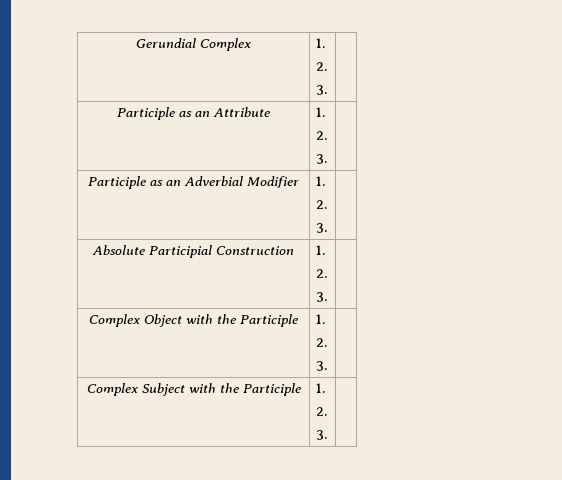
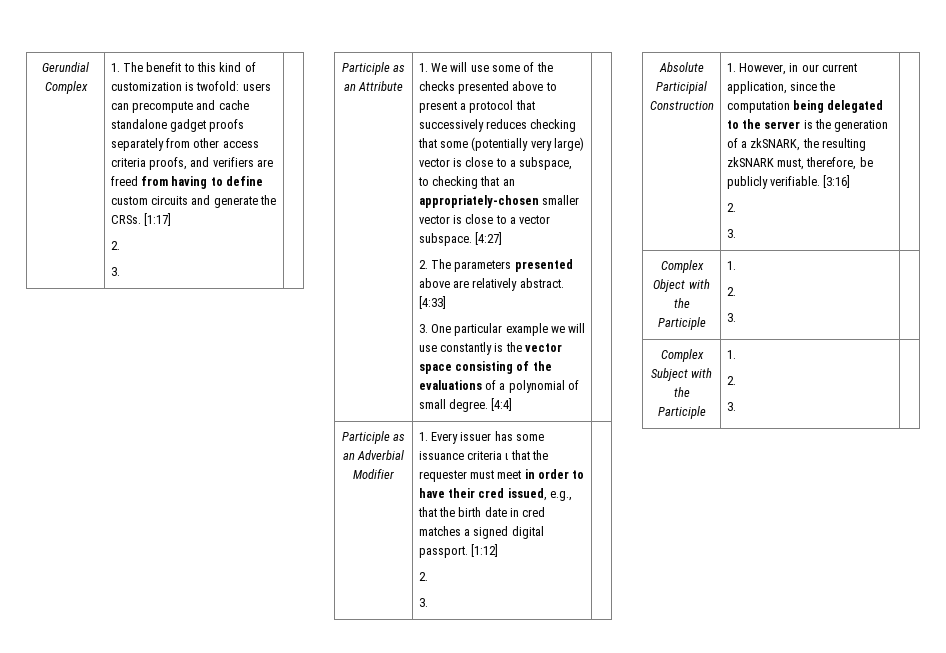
- Gerundial Complex | 1.
+ Gerundial Complex | 1. The benefit to this kind of customization is twofold: users can precompute and cache standalone gadget proofs separately from other access criteria proofs, and verifiers are freed from having to define custom circuits and generate the CRSs. [1:17]
- Participle as an Attribute | 1.
- 2.
- 3.
+ Participle as an Attribute | 1. We will use some of the checks presented above to present a protocol that successively reduces checking that some (potentially very large) vector is close to a subspace, to checking that an appropriately-chosen smaller vector is close to a vector subspace. [4:27]
+ 2. The parameters presented above are relatively abstract. [4:33]
+ 3. One particular example we will use constantly is the vector space consisting of the evaluations of a polynomial of small degree. [4:4]
- Participle as an Adverbial Modifier | 1.
+ Participle as an Adverbial Modifier | 1. Every issuer has some issuance criteria ι that the requester must meet in order to have their cred issued, e.g., that the birth date in cred matches a signed digital passport. [1:12]
- Absolute Participial Construction | 1.
+ Absolute Participial Construction | 1. However, in our current application, since the computation being delegated to the server is the generation of a zkSNARK, the resulting zkSNARK must, therefore, be publicly verifiable. [3:16]

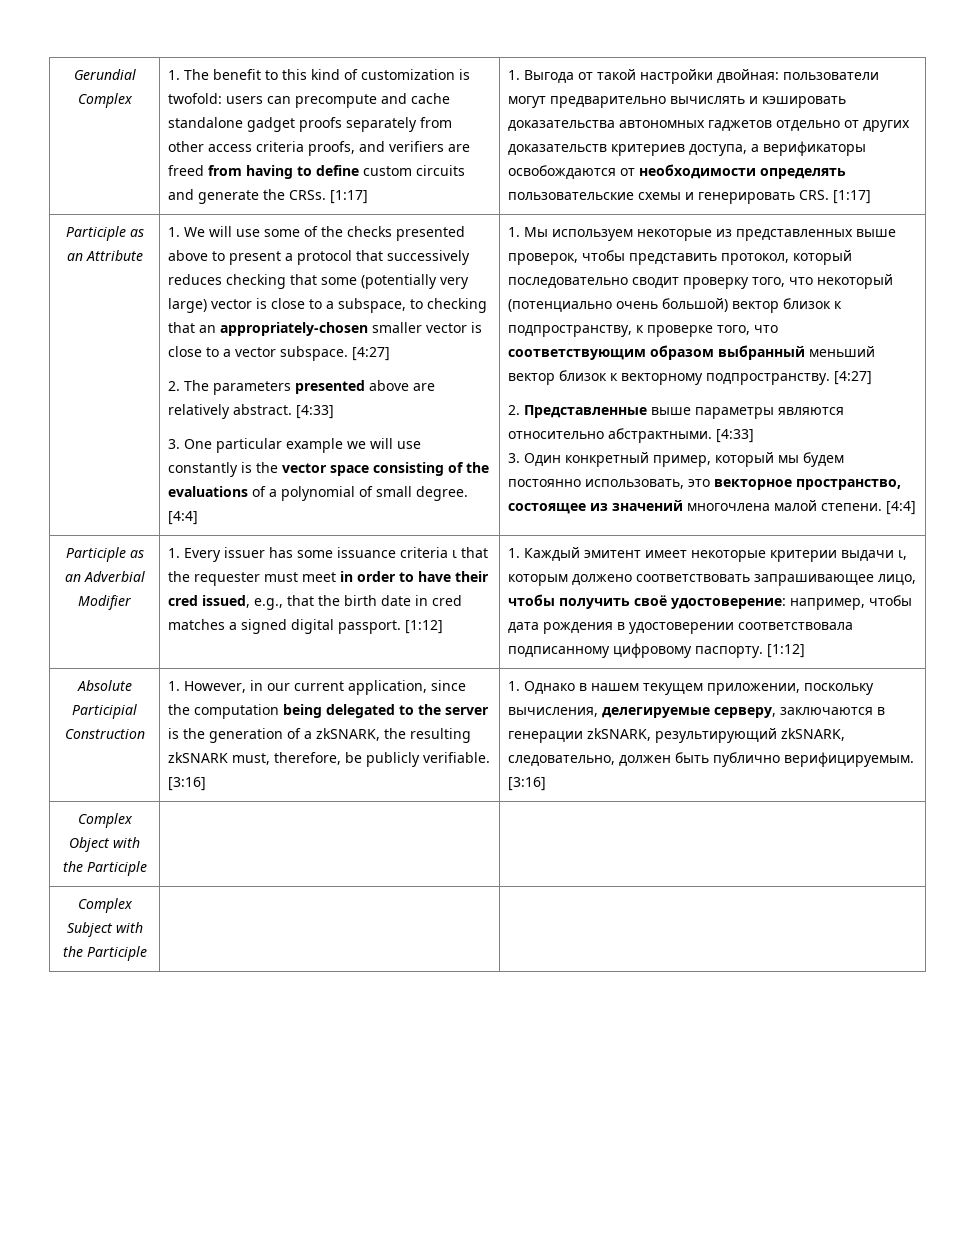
- [1:17]
- 2.
- 3.
+ [1:17] | 1. Выгода от такой настройки двойная: пользователи могут предварительно вычислять и кэшировать доказательства автономных гаджетов отдельно от других доказательств критериев доступа, а верификаторы освобождаются от необходимости определять пользовательские схемы и генерировать CRS. [1:17]
+ 1. Мы используем некоторые из представленных выше проверок, чтобы представить протокол, который последовательно сводит проверку того, что некоторый (потенциально очень большой) вектор близок к подпространству, к проверке того, что соответствующим образом выбранный меньший вектор близок к векторному подпространству. [4:27]
+ 2. Представленные выше параметры являются относительно абстрактными. [4:33]
+ 3. Один конкретный пример, который мы будем постоянно использовать, это векторное пространство, состоящее из значений многочлена малой степени. [4:4]
- [1:12]
- 2.
- 3.
+ [1:12] | 1. Каждый эмитент имеет некоторые критерии выдачи ι, которым должено соответствовать запрашивающее лицо, чтобы получить своё удостоверение: например, чтобы дата рождения в удостоверении соответствовала подписанному цифровому паспорту. [1:12]
- [3:16]
- 2.
- 3.
+ [3:16] | 1. Однако в нашем текущем приложении, поскольку вычисления, делегируемые серверу, заключаются в генерации zkSNARK, результирующий zkSNARK, следовательно, должен быть публично верифицируемым. [3:16]
- Complex Object with the Participle | 1.
- 2.
- 3. |
+ Complex Object with the Participle | |
- Complex Subject with the Participle | 1.
- 2.
- 3. |
+ Complex Subject with the Participle | |

